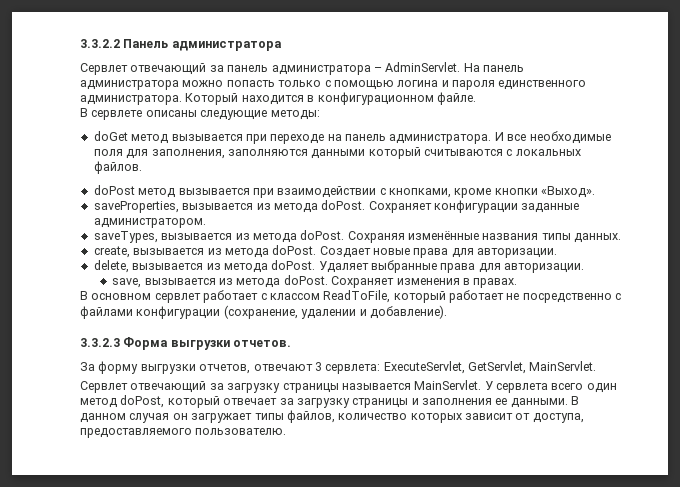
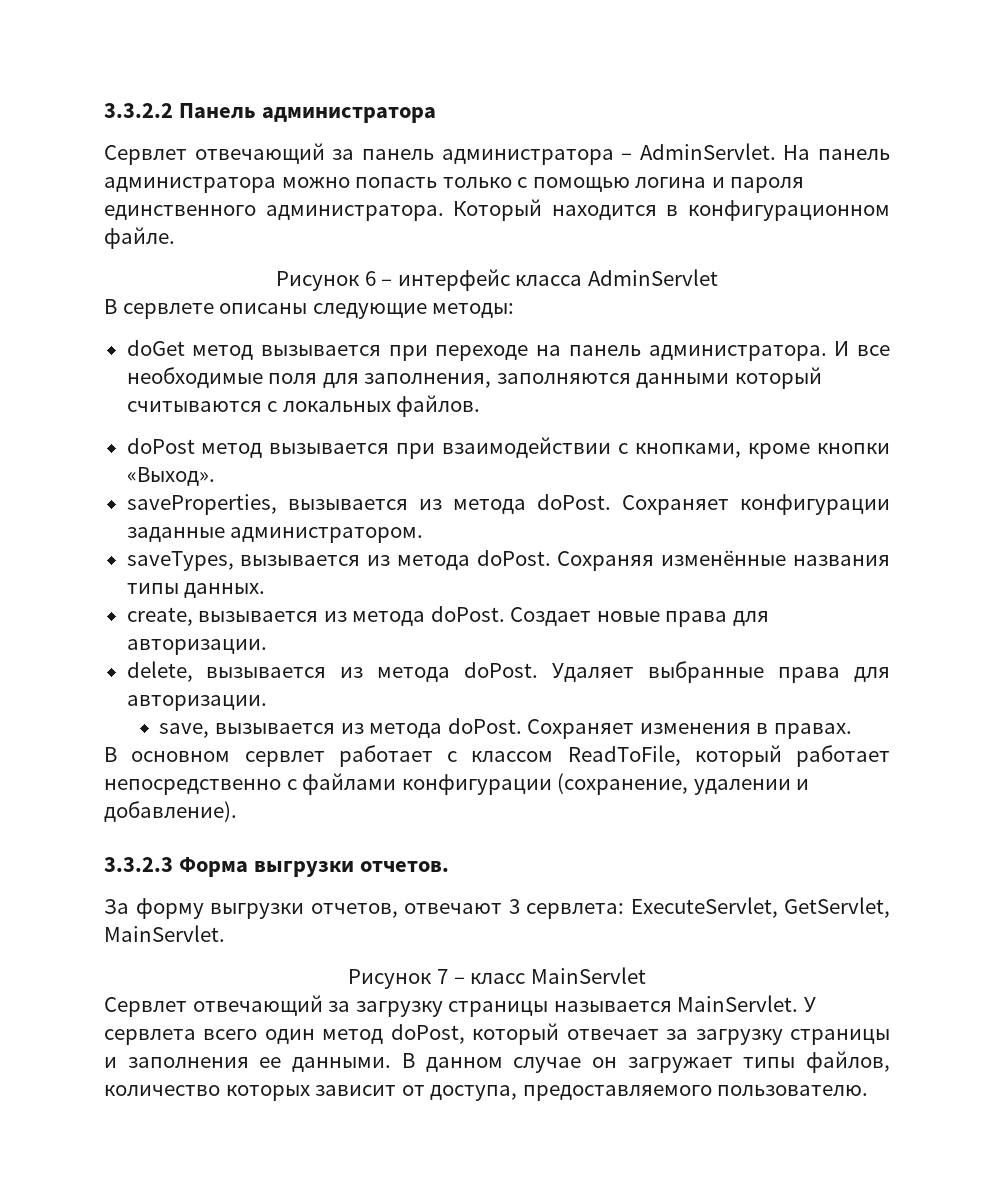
+ Рисунок 6 – интерфейс класса AdminServlet
- В основном сервлет работает с классом ReadToFile, который работает не посредственно с файлами конфигурации (сохранение, удалении и добавление).
+ В основном сервлет работает с классом ReadToFile, который работает непосредственно с файлами конфигурации (сохранение, удалении и добавление).
+ Рисунок 7 – класс MainServlet
- В данном случая он загружает типы файлов, количество которых зависит от доступа, предоставляемого пользователю.
+ В данном случае он загружает типы файлов, количество которых зависит от доступа, предоставляемого пользователю.

